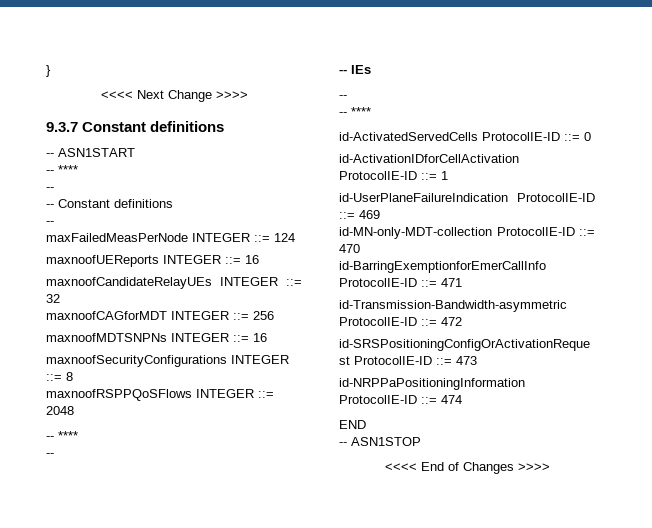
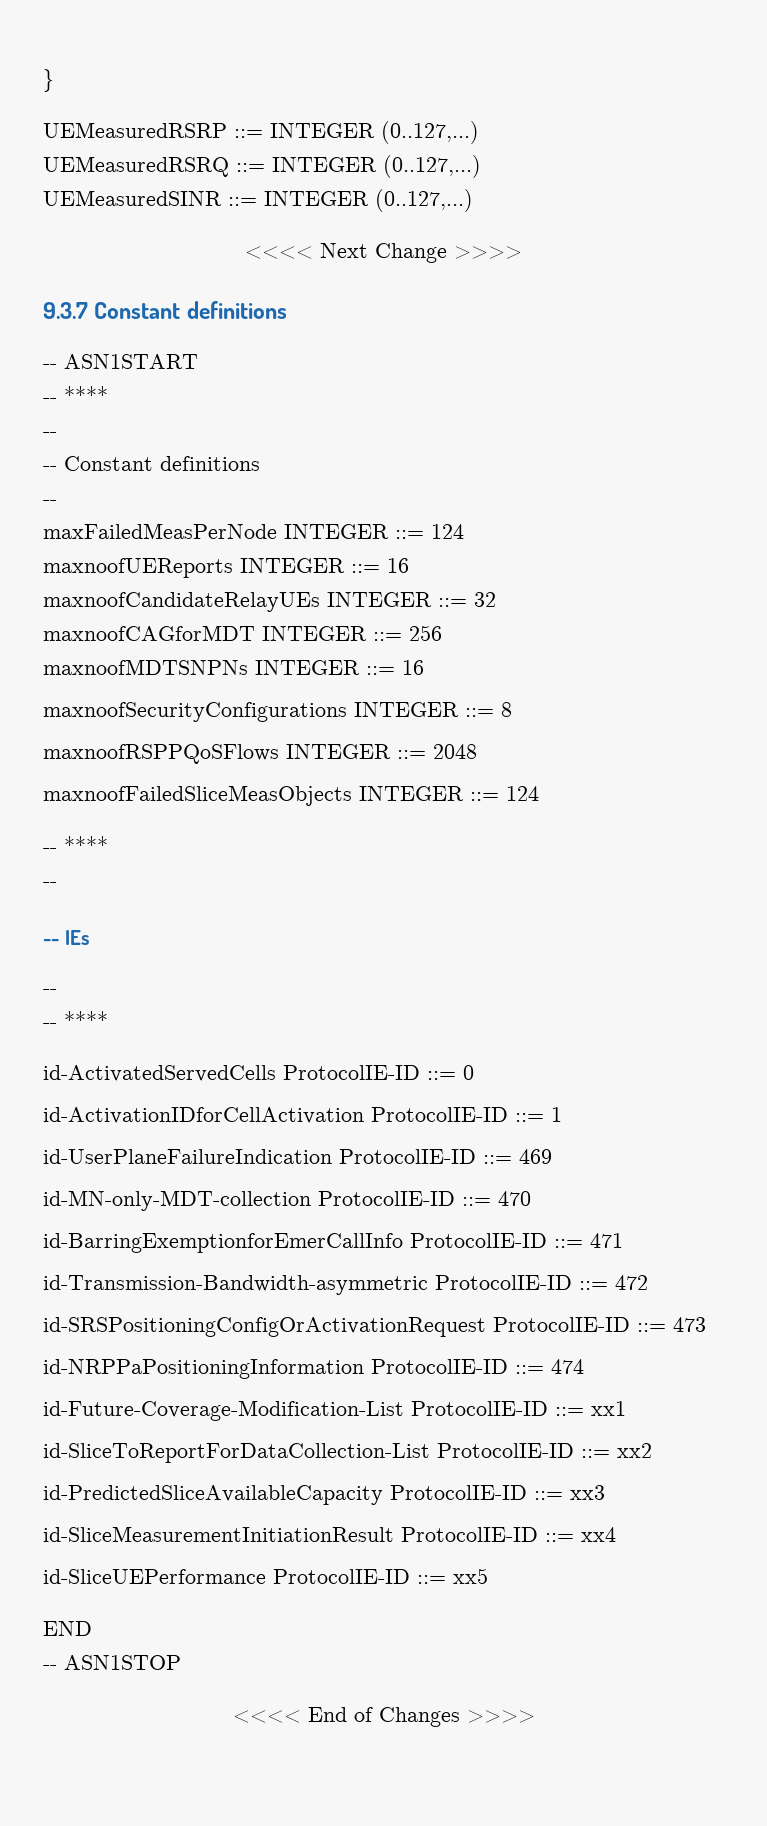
+ UEMeasuredRSRP ::= INTEGER (0..127,...)
+ UEMeasuredRSRQ ::= INTEGER (0..127,...)
+ UEMeasuredSINR ::= INTEGER (0..127,...)
+ maxnoofFailedSliceMeasObjects INTEGER ::= 124
+ id-Future-Coverage-Modification-List ProtocolIE-ID ::= xx1
+ id-SliceToReportForDataCollection-List ProtocolIE-ID ::= xx2
+ id-PredictedSliceAvailableCapacity ProtocolIE-ID ::= xx3
+ id-SliceMeasurementInitiationResult ProtocolIE-ID ::= xx4
+ id-SliceUEPerformance ProtocolIE-ID ::= xx5

